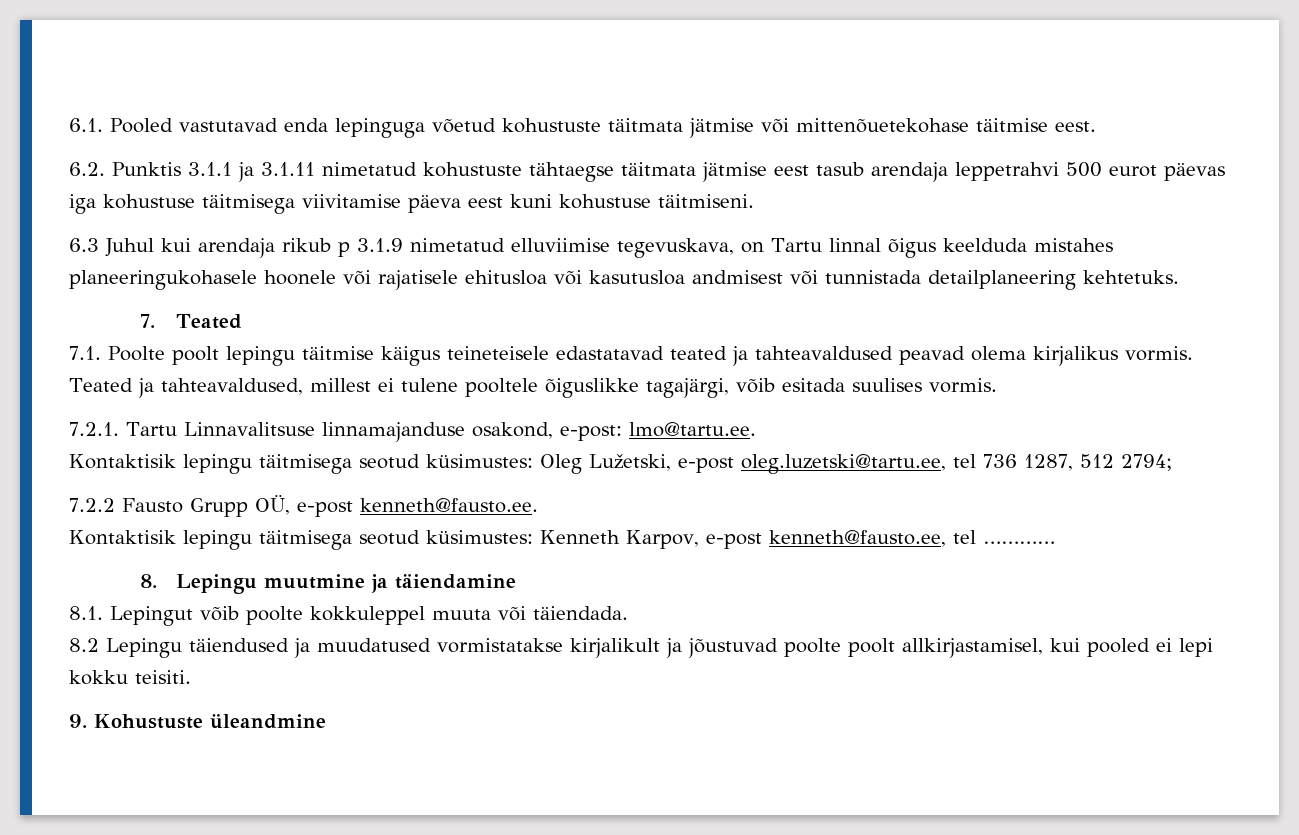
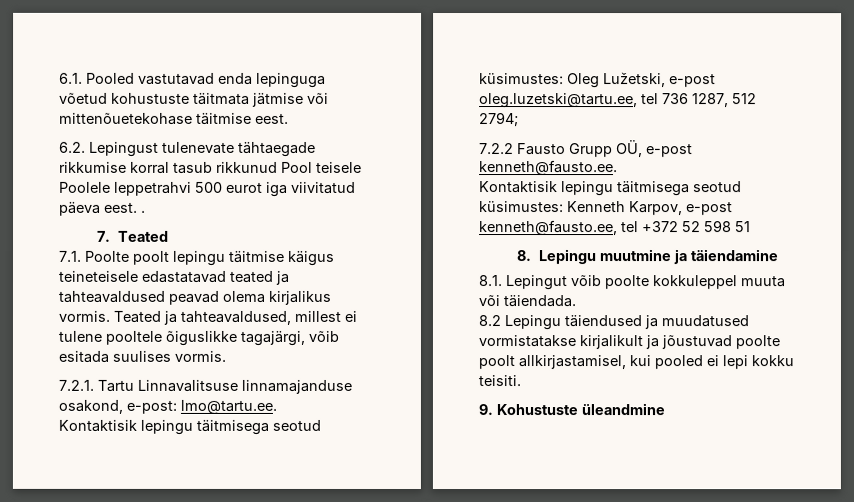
- 6.2. Punktis 3.1.1 ja 3.1.11 nimetatud kohustuste tähtaegse täitmata jätmise eest tasub arendaja leppetrahvi 500 eurot päevas iga kohustuse täitmisega viivitamise päeva eest kuni kohustuse täitmiseni.
- 6.3 Juhul kui arendaja rikub p 3.1.9 nimetatud elluviimise tegevuskava, on Tartu linnal õigus keelduda mistahes planeeringukohasele hoonele või rajatisele ehitusloa või kasutusloa andmisest või tunnistada detailplaneering kehtetuks.
+ 6.2. Lepingust tulenevate tähtaegade rikkumise korral tasub rikkunud Pool teisele Poolele leppetrahvi 500 eurot iga viivitatud päeva eest. .
- Kontaktisik lepingu täitmisega seotud küsimustes: Kenneth Karpov, e-post kenneth@fausto.ee, tel …………
+ Kontaktisik lepingu täitmisega seotud küsimustes: Kenneth Karpov, e-post kenneth@fausto.ee, tel +372 52 598 51

